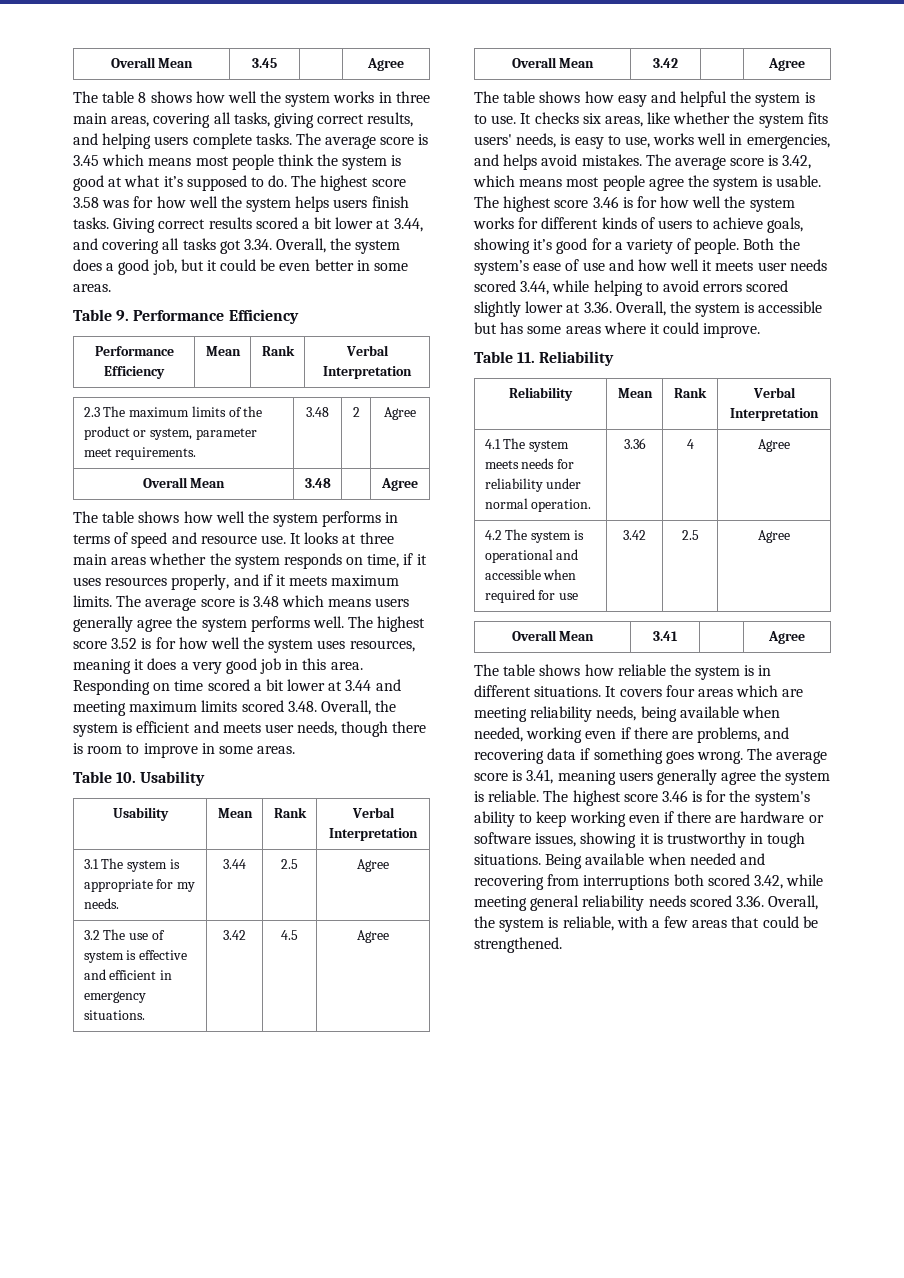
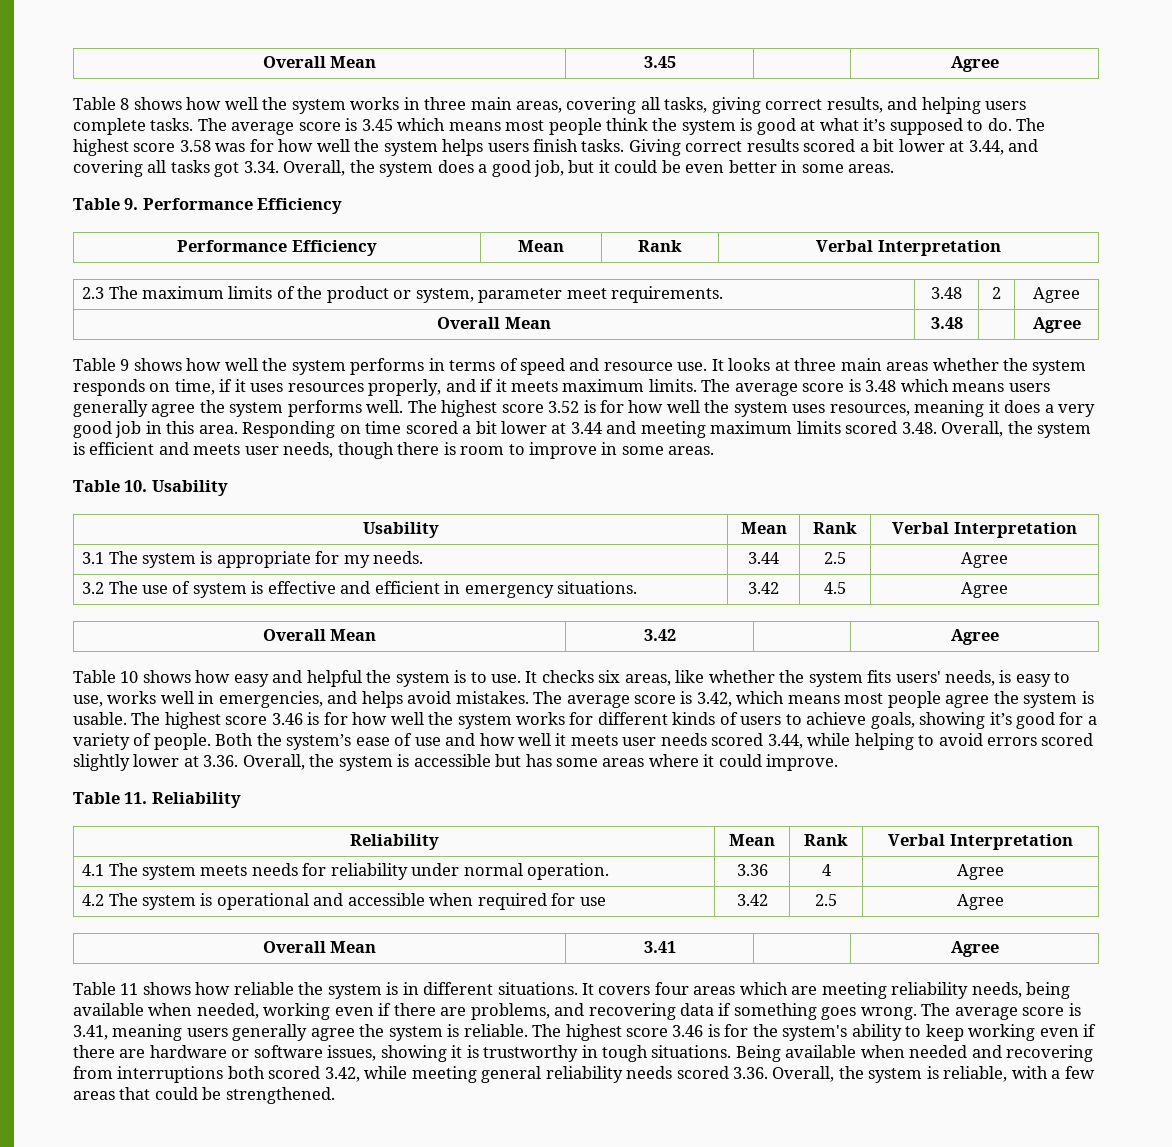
- The table 8 shows how well the system works in three main areas, covering all tasks, giving correct results, and helping users complete tasks.
+ Table 8 shows how well the system works in three main areas, covering all tasks, giving correct results, and helping users complete tasks.
- The table shows how well the system performs in terms of speed and resource use.
+ Table 9 shows how well the system performs in terms of speed and resource use.
- The table shows how easy and helpful the system is to use.
+ Table 10 shows how easy and helpful the system is to use.
- The table shows how reliable the system is in different situations.
+ Table 11 shows how reliable the system is in different situations.

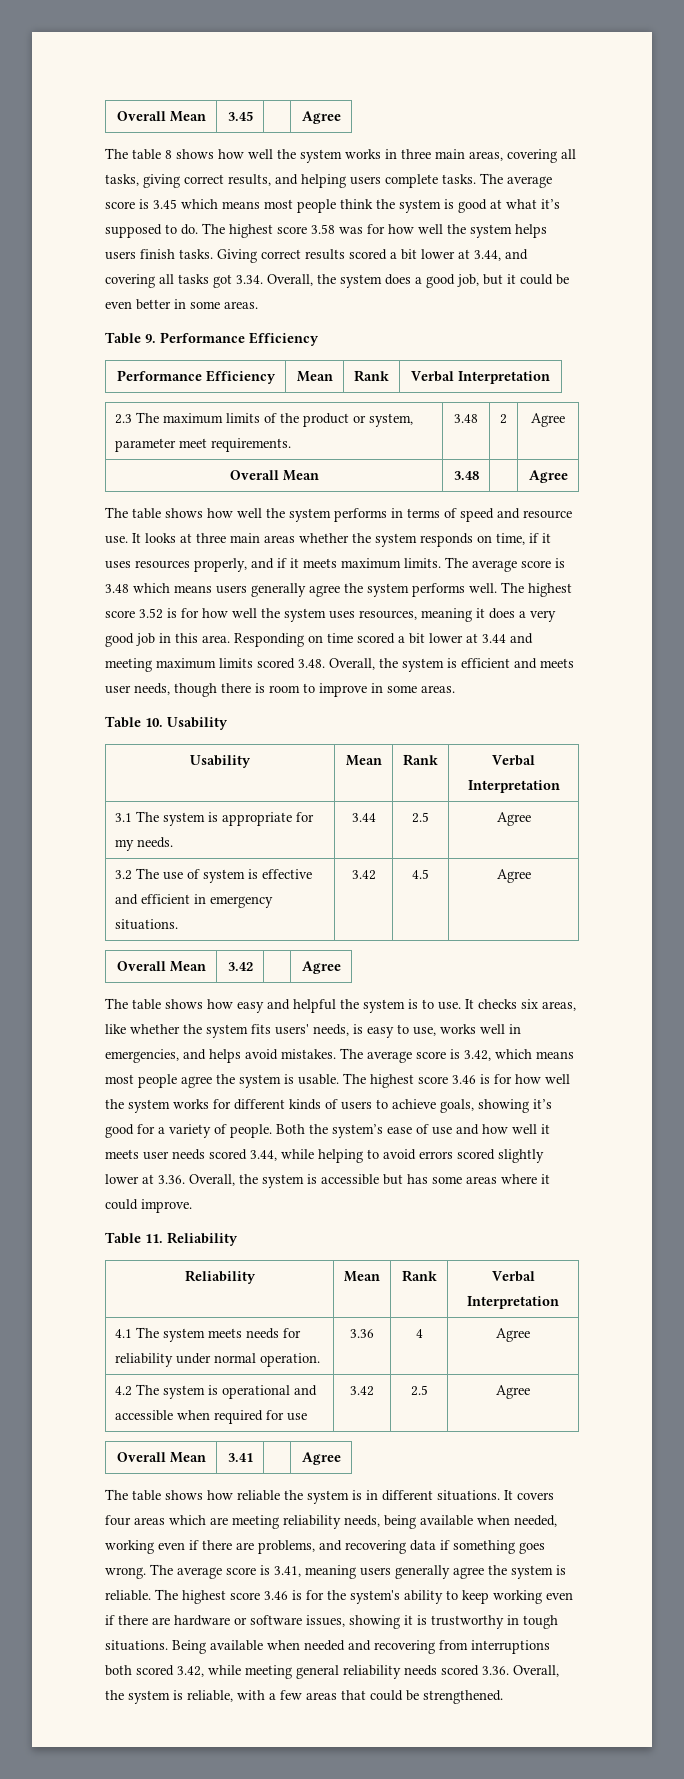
- Table 8 shows how well the system works in three main areas, covering all tasks, giving correct results, and helping users complete tasks.
+ The table 8 shows how well the system works in three main areas, covering all tasks, giving correct results, and helping users complete tasks.
- Table 9 shows how well the system performs in terms of speed and resource use.
+ The table shows how well the system performs in terms of speed and resource use.
- Table 10 shows how easy and helpful the system is to use.
+ The table shows how easy and helpful the system is to use.
- Table 11 shows how reliable the system is in different situations.
+ The table shows how reliable the system is in different situations.

